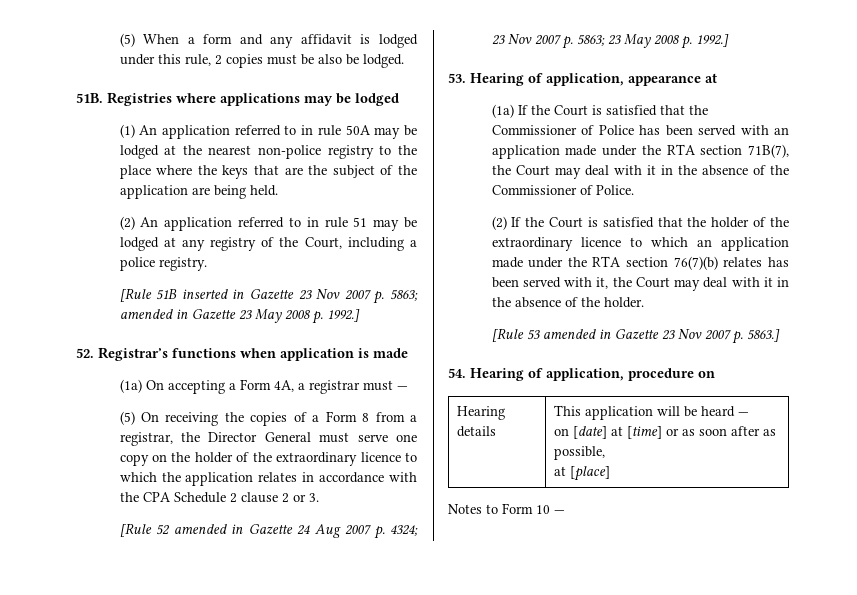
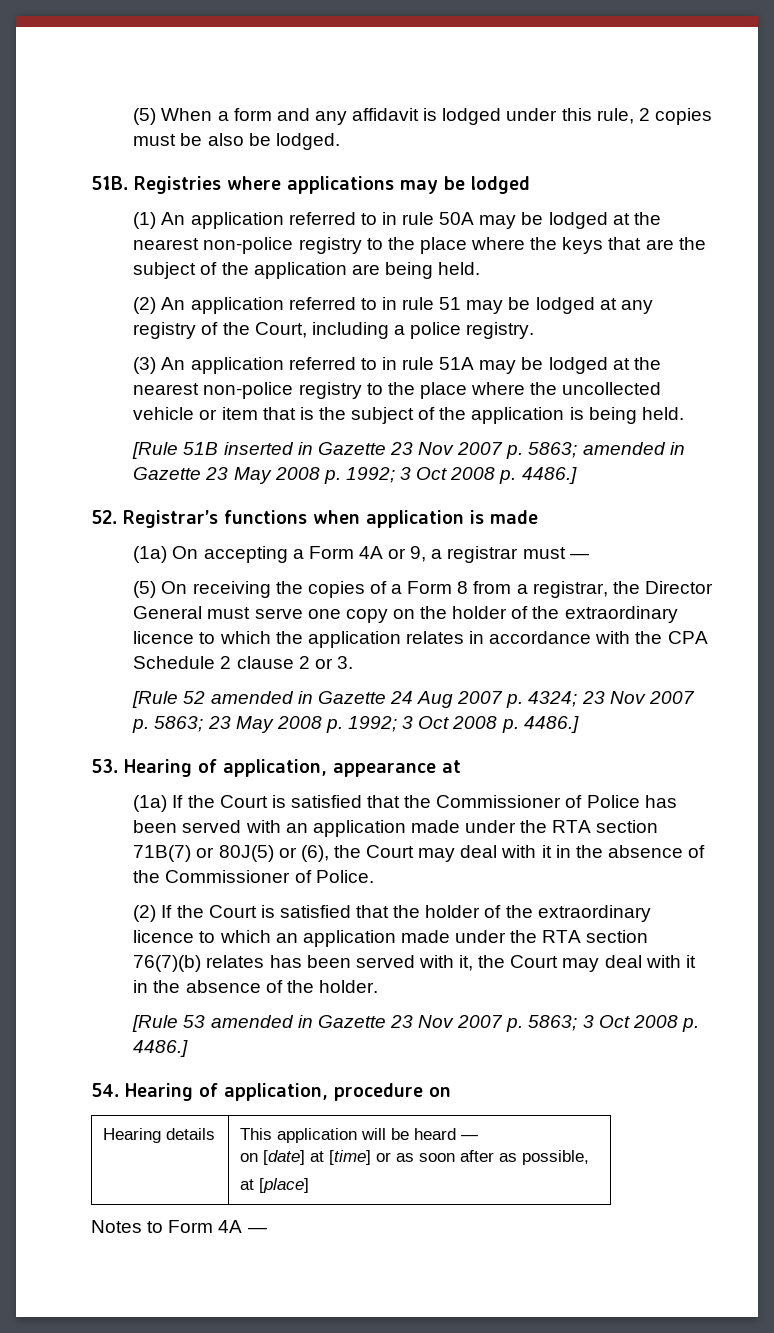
+ (3) An application referred to in rule 51A may be lodged at the nearest non-police registry to the place where the uncollected vehicle or item that is the subject of the application is being held.
- [Rule 51B inserted in Gazette 23 Nov 2007 p. 5863; amended in Gazette 23 May 2008 p. 1992.]
+ [Rule 51B inserted in Gazette 23 Nov 2007 p. 5863; amended in Gazette 23 May 2008 p. 1992; 3 Oct 2008 p. 4486.]
- (1a) On accepting a Form 4A, a registrar must —
+ (1a) On accepting a Form 4A or 9, a registrar must —
- [Rule 52 amended in Gazette 24 Aug 2007 p. 4324; 23 Nov 2007 p. 5863; 23 May 2008 p. 1992.]
+ [Rule 52 amended in Gazette 24 Aug 2007 p. 4324; 23 Nov 2007 p. 5863; 23 May 2008 p. 1992; 3 Oct 2008 p. 4486.]
- (1a) If the Court is satisfied that the Commissioner of Police has been served with an application made under the RTA section 71B(7), the Court may deal with it in the absence of the Commissioner of Police.
+ (1a) If the Court is satisfied that the Commissioner of Police has been served with an application made under the RTA section 71B(7) or 80J(5) or (6), the Court may deal with it in the absence of the Commissioner of Police.
- [Rule 53 amended in Gazette 23 Nov 2007 p. 5863.]
+ [Rule 53 amended in Gazette 23 Nov 2007 p. 5863; 3 Oct 2008 p. 4486.]
- Notes to Form 10 —
+ Notes to Form 4A —

